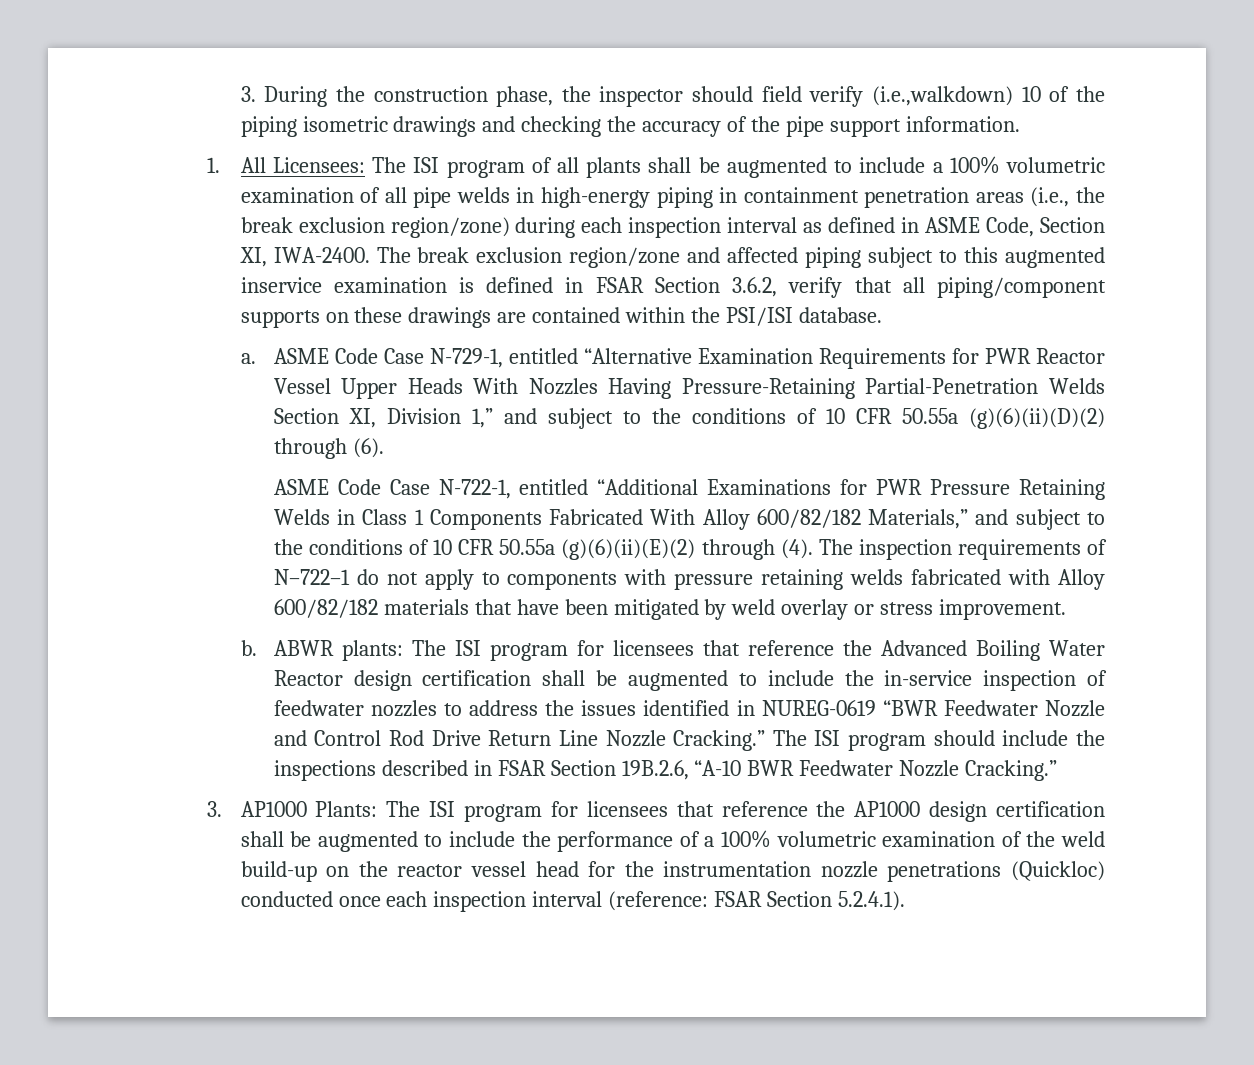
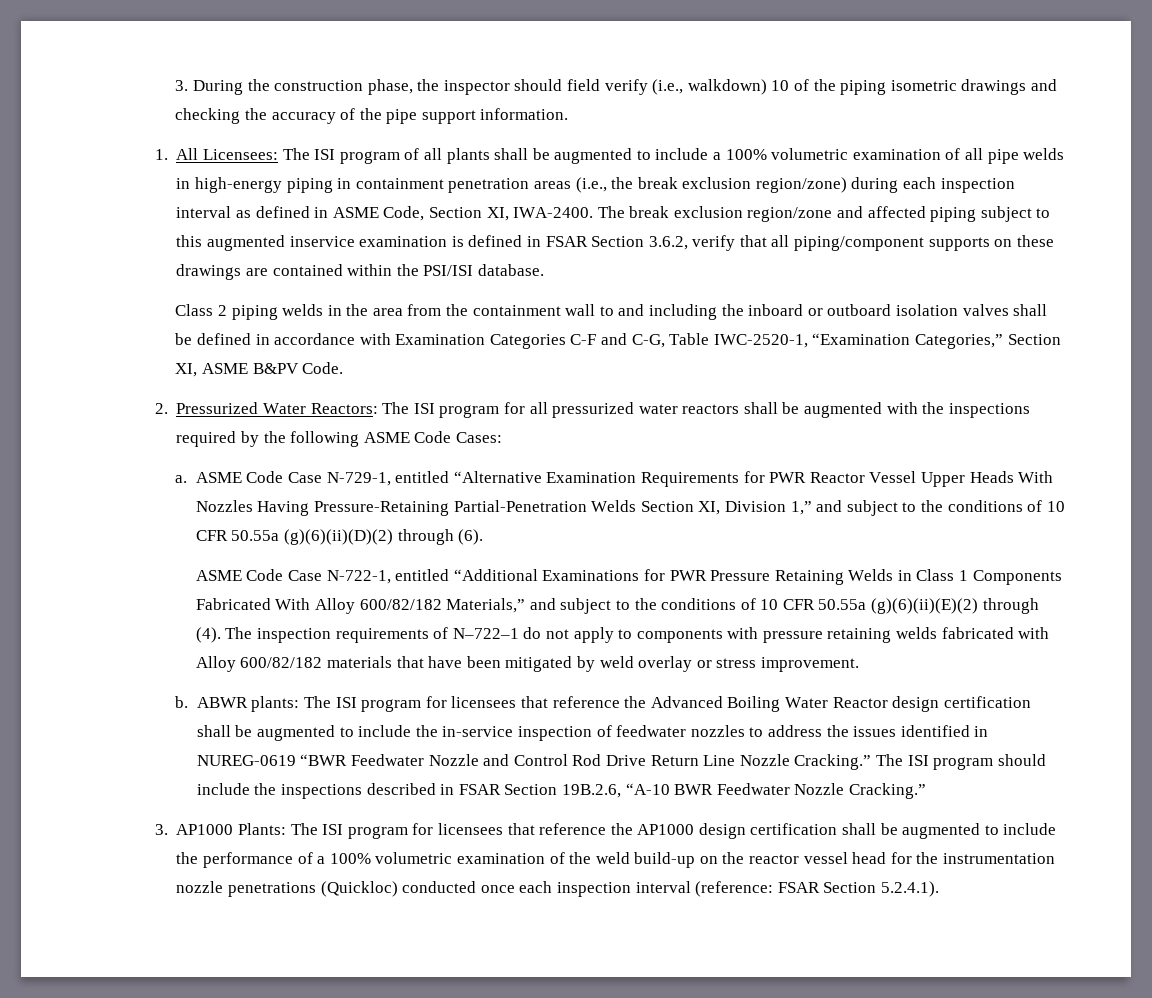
- 3. During the construction phase, the inspector should field verify (i.e.,walkdown) 10 of the piping isometric drawings and checking the accuracy of the pipe support information.
+ 3. During the construction phase, the inspector should field verify (i.e., walkdown) 10 of the piping isometric drawings and checking the accuracy of the pipe support information.
+ Class 2 piping welds in the area from the containment wall to and including the inboard or outboard isolation valves shall be defined in accordance with Examination Categories C-F and C-G, Table IWC-2520-1, “Examination Categories,” Section XI, ASME B&PV Code.
+ 2. Pressurized Water Reactors: The ISI program for all pressurized water reactors shall be augmented with the inspections required by the following ASME Code Cases:

